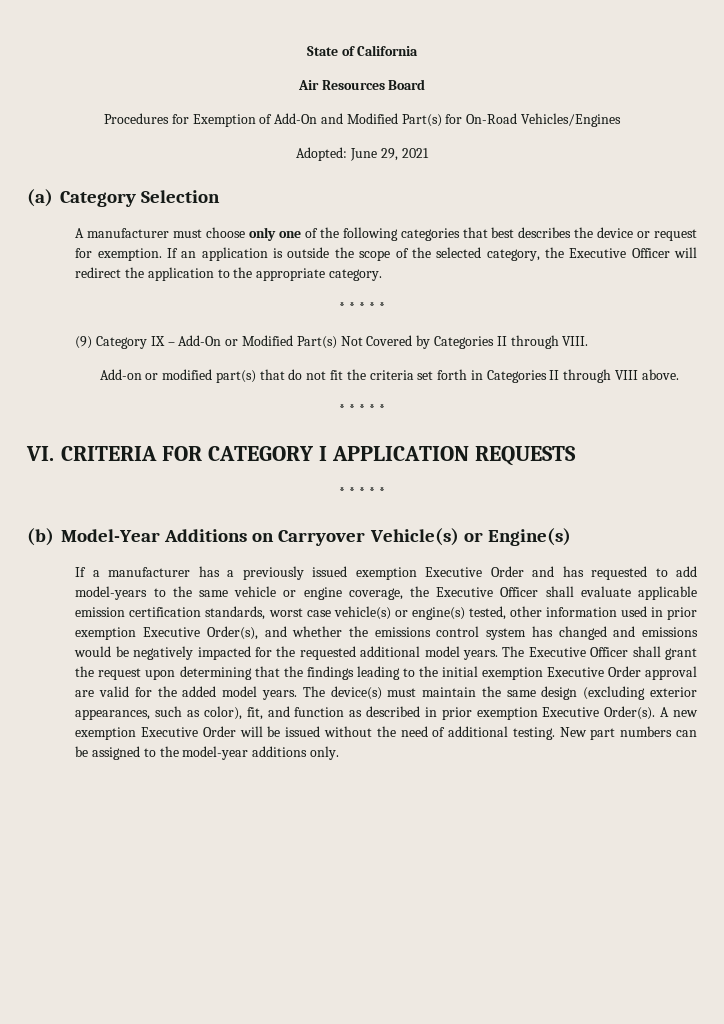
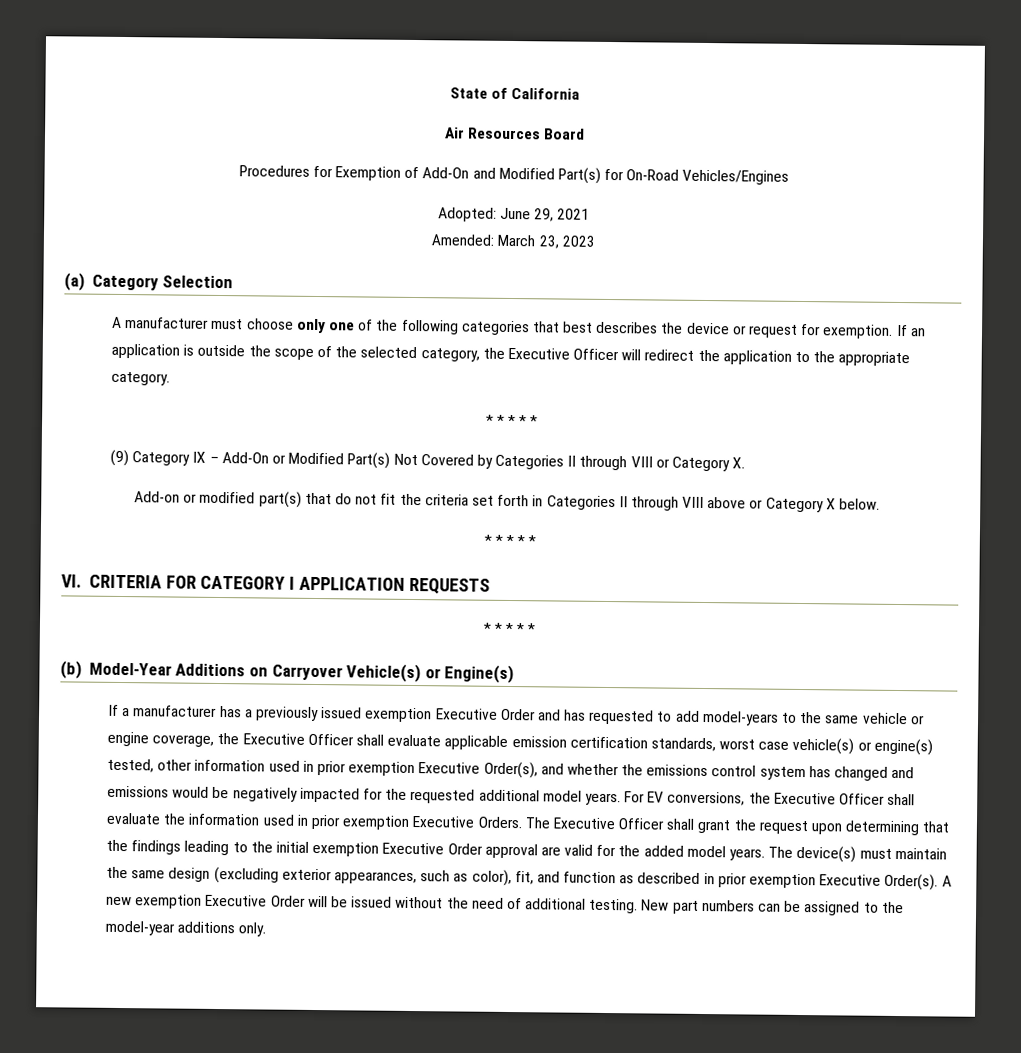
+ Amended: March 23, 2023
- (9) Category IX – Add-On or Modified Part(s) Not Covered by Categories II through VIII.
+ (9) Category IX – Add-On or Modified Part(s) Not Covered by Categories II through VIII or Category X.
- Add-on or modified part(s) that do not fit the criteria set forth in Categories II through VIII above.
+ Add-on or modified part(s) that do not fit the criteria set forth in Categories II through VIII above or Category X below.
+ For EV conversions, the Executive Officer shall evaluate the information used in prior exemption Executive Orders.

